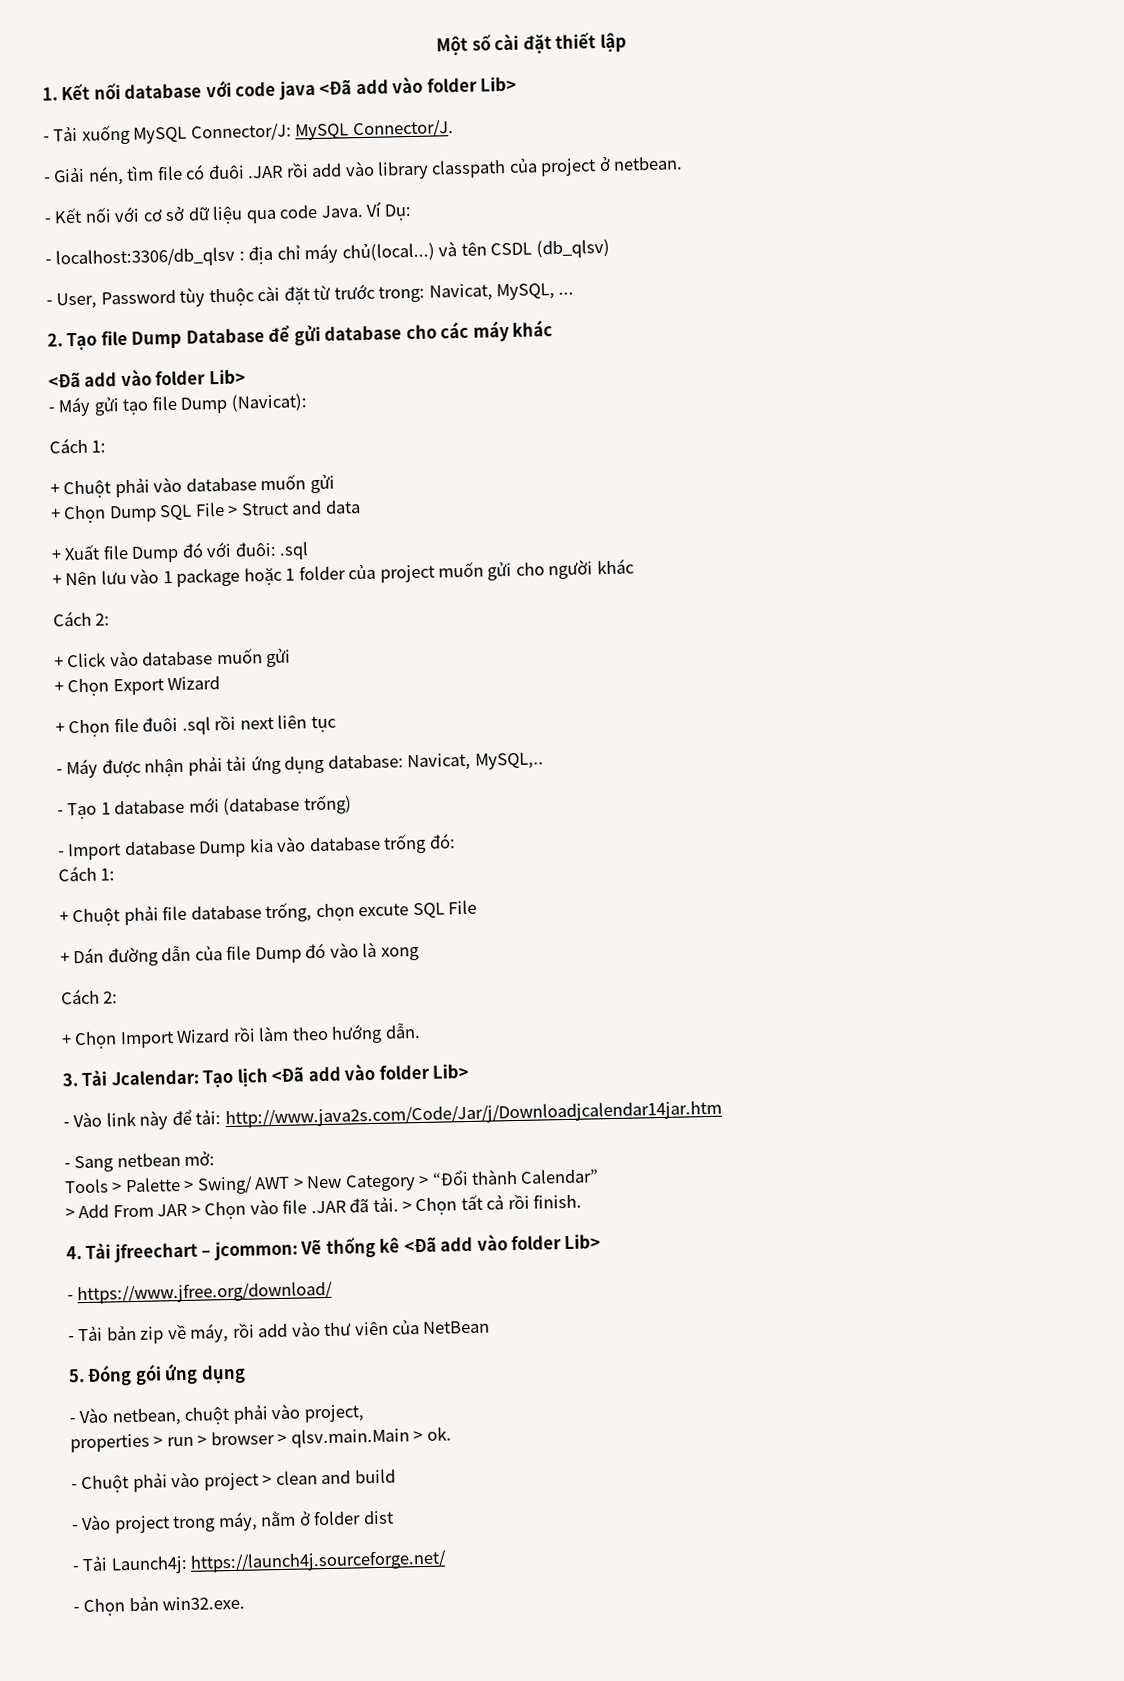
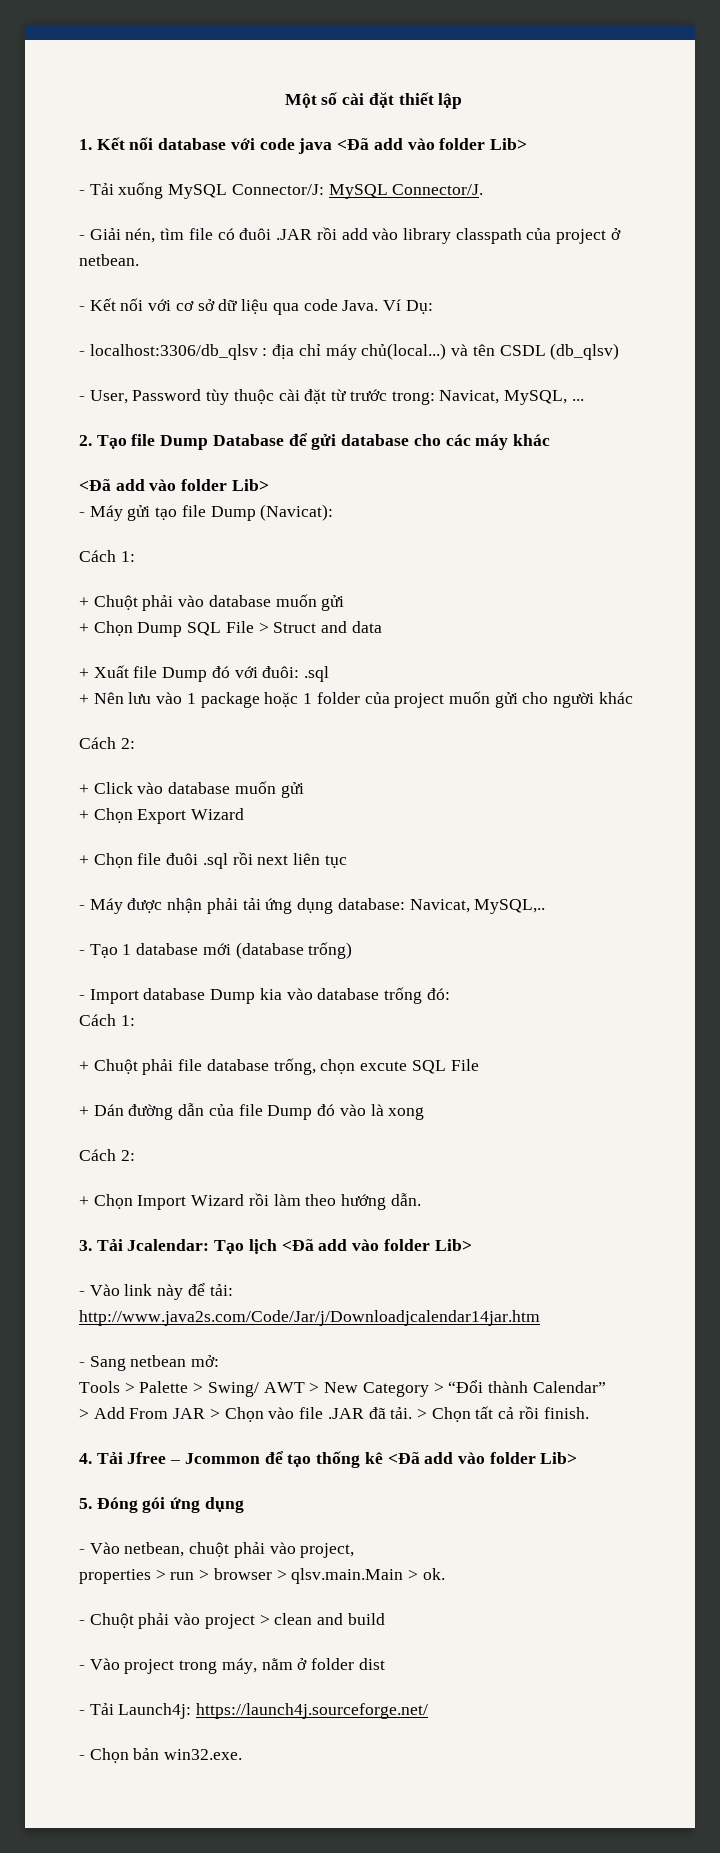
- 4. Tải jfreechart – jcommon: Vẽ thống kê <Đã add vào folder Lib>
+ 4. Tải Jfree – Jcommon để tạo thống kê <Đã add vào folder Lib>
- - https://www.jfree.org/download/
- - Tải bản zip về máy, rồi add vào thư viên của NetBean

